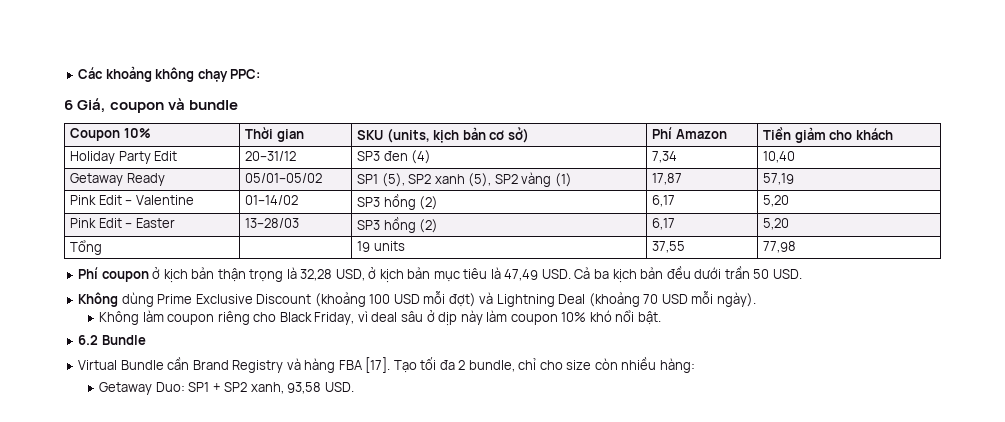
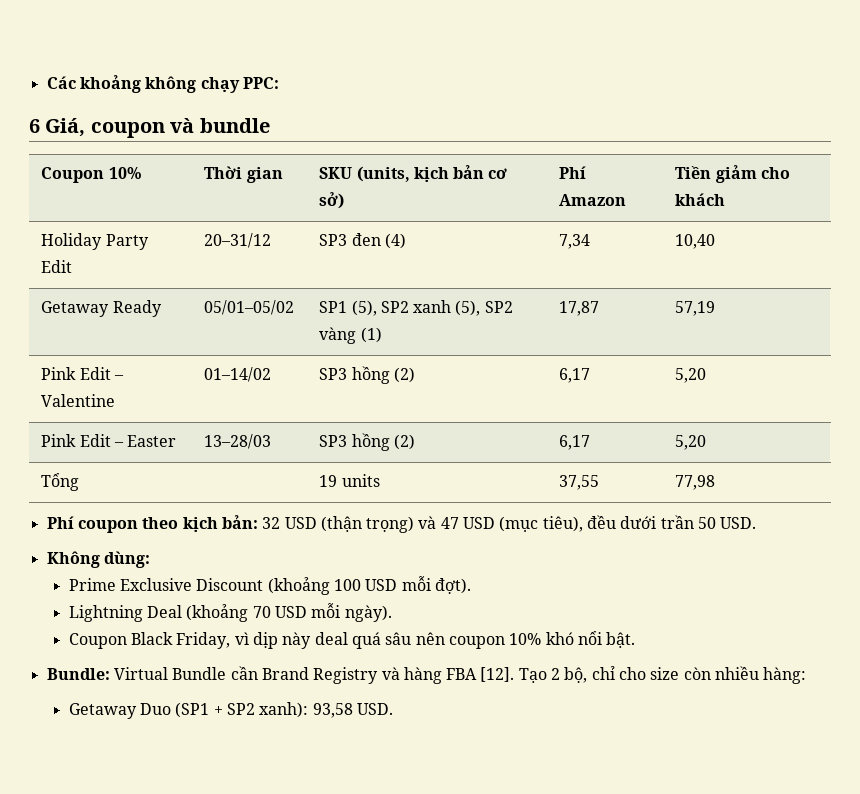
- Phí coupon ở kịch bản thận trọng là 32,28 USD, ở kịch bản mục tiêu là 47,49 USD. Cả ba kịch bản đều dưới trần 50 USD.
+ Phí coupon theo kịch bản: 32 USD (thận trọng) và 47 USD (mục tiêu), đều dưới trần 50 USD.
- Không dùng Prime Exclusive Discount (khoảng 100 USD mỗi đợt) và Lightning Deal (khoảng 70 USD mỗi ngày).
+ Không dùng:
+ Prime Exclusive Discount (khoảng 100 USD mỗi đợt).
+ Lightning Deal (khoảng 70 USD mỗi ngày).
- Không làm coupon riêng cho Black Friday, vì deal sâu ở dịp này làm coupon 10% khó nổi bật.
+ Coupon Black Friday, vì dịp này deal quá sâu nên coupon 10% khó nổi bật.
- 6.2 Bundle
- Virtual Bundle cần Brand Registry và hàng FBA [17]. Tạo tối đa 2 bundle, chỉ cho size còn nhiều hàng:
+ Bundle: Virtual Bundle cần Brand Registry và hàng FBA [12]. Tạo 2 bộ, chỉ cho size còn nhiều hàng:
- Getaway Duo: SP1 + SP2 xanh, 93,58 USD.
+ Getaway Duo (SP1 + SP2 xanh): 93,58 USD.

